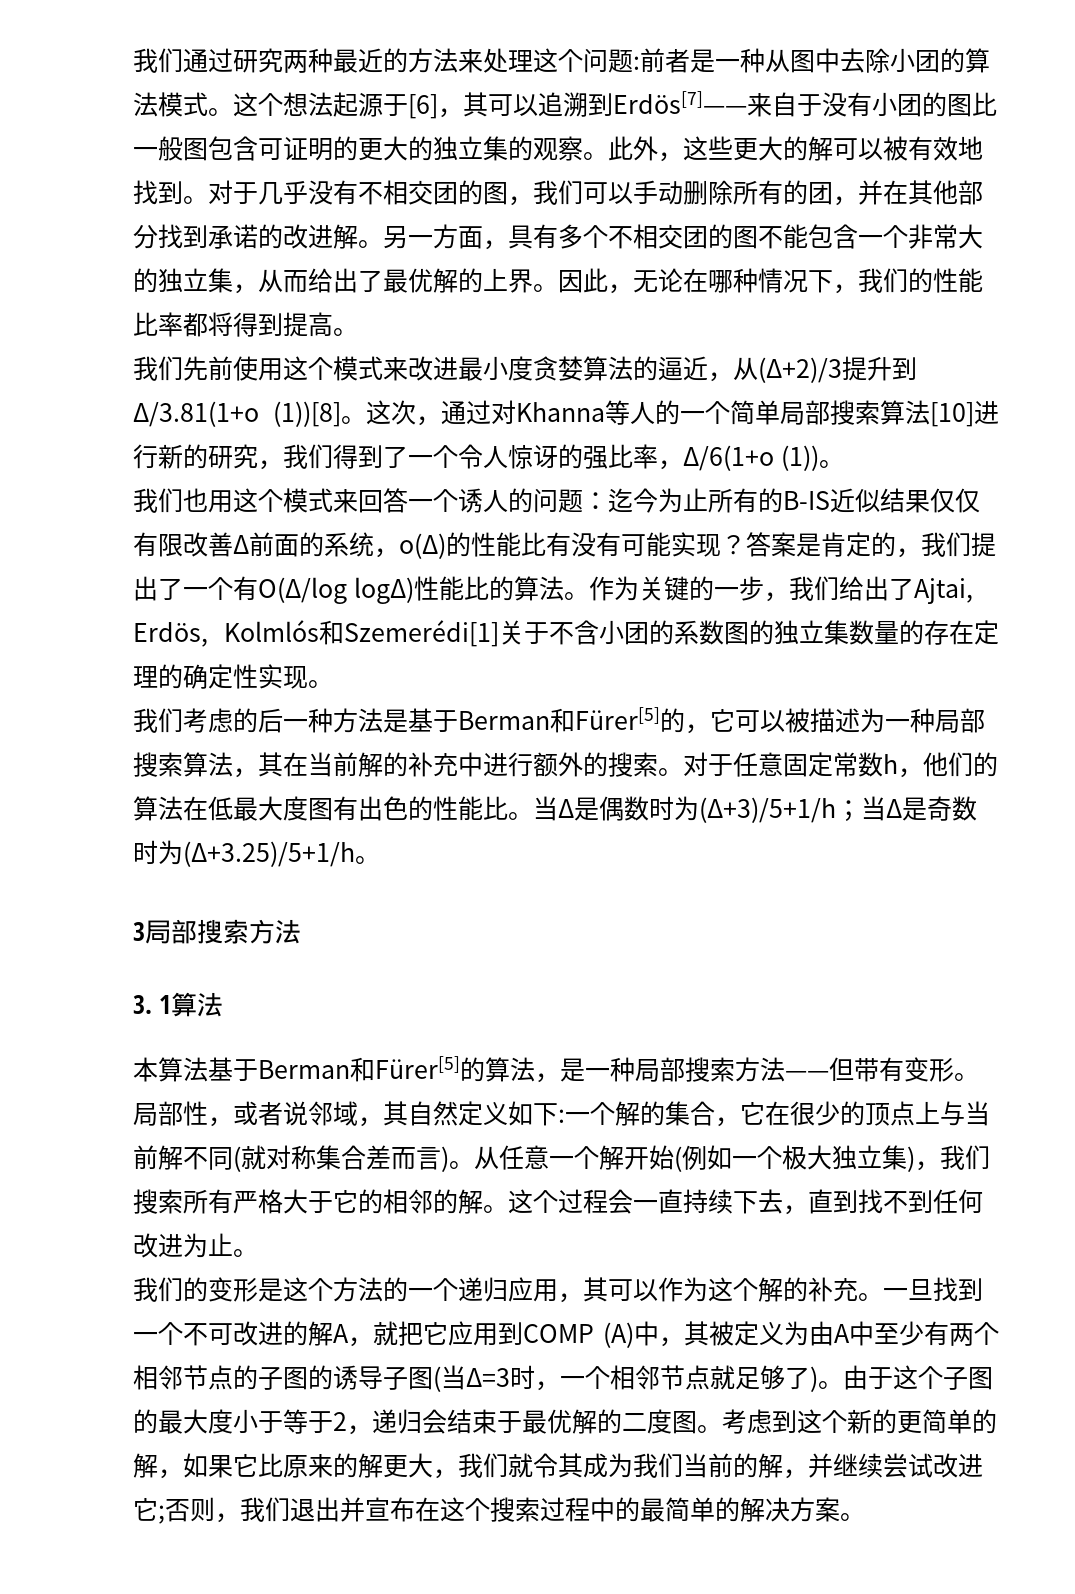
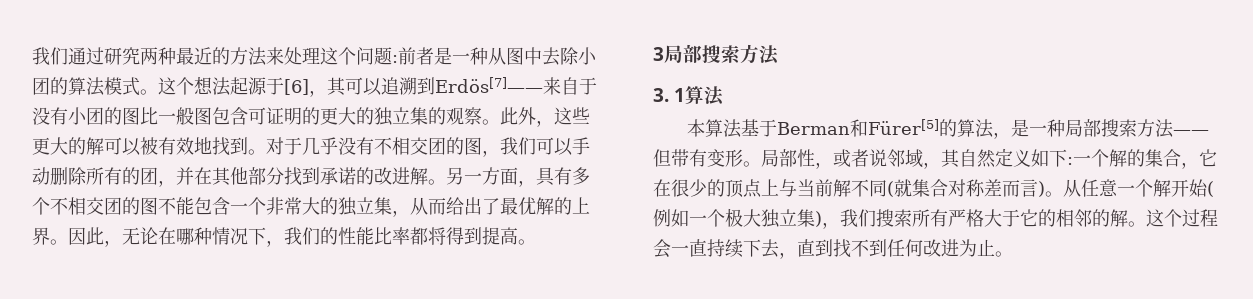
- 我们先前使用这个模式来改进最小度贪婪算法的逼近，从(Δ+2)/3提升到Δ/3.81(1+o (1))[8]。这次，通过对Khanna等人的一个简单局部搜索算法[10]进行新的研究，我们得到了一个令人惊讶的强比率，Δ/6(1+o (1))。
- 我们也用这个模式来回答一个诱人的问题：迄今为止所有的B-IS近似结果仅仅有限改善Δ前面的系统，o(Δ)的性能比有没有可能实现？答案是肯定的，我们提出了一个有O(Δ/log logΔ)性能比的算法。作为关键的一步，我们给出了Ajtai, Erdös, Kolmlós和Szemerédi[1]关于不含小团的系数图的独立集数量的存在定理的确定性实现。
- 我们考虑的后一种方法是基于Berman和Fürer[5]的，它可以被描述为一种局部搜索算法，其在当前解的补充中进行额外的搜索。对于任意固定常数h，他们的算法在低最大度图有出色的性能比。当Δ是偶数时为(Δ+3)/5+1/h；当Δ是奇数时为(Δ+3.25)/5+1/h。
- 局部性，或者说邻域，其自然定义如下:一个解的集合，它在很少的顶点上与当前解不同(就对称集合差而言)。
+ 局部性，或者说邻域，其自然定义如下:一个解的集合，它在很少的顶点上与当前解不同(就集合对称差而言)。
- 我们的变形是这个方法的一个递归应用，其可以作为这个解的补充。一旦找到一个不可改进的解A，就把它应用到COMP (A)中，其被定义为由A中至少有两个相邻节点的子图的诱导子图(当Δ=3时，一个相邻节点就足够了)。由于这个子图的最大度小于等于2，递归会结束于最优解的二度图。考虑到这个新的更简单的解，如果它比原来的解更大，我们就令其成为我们当前的解，并继续尝试改进它;否则，我们退出并宣布在这个搜索过程中的最简单的解决方案。

